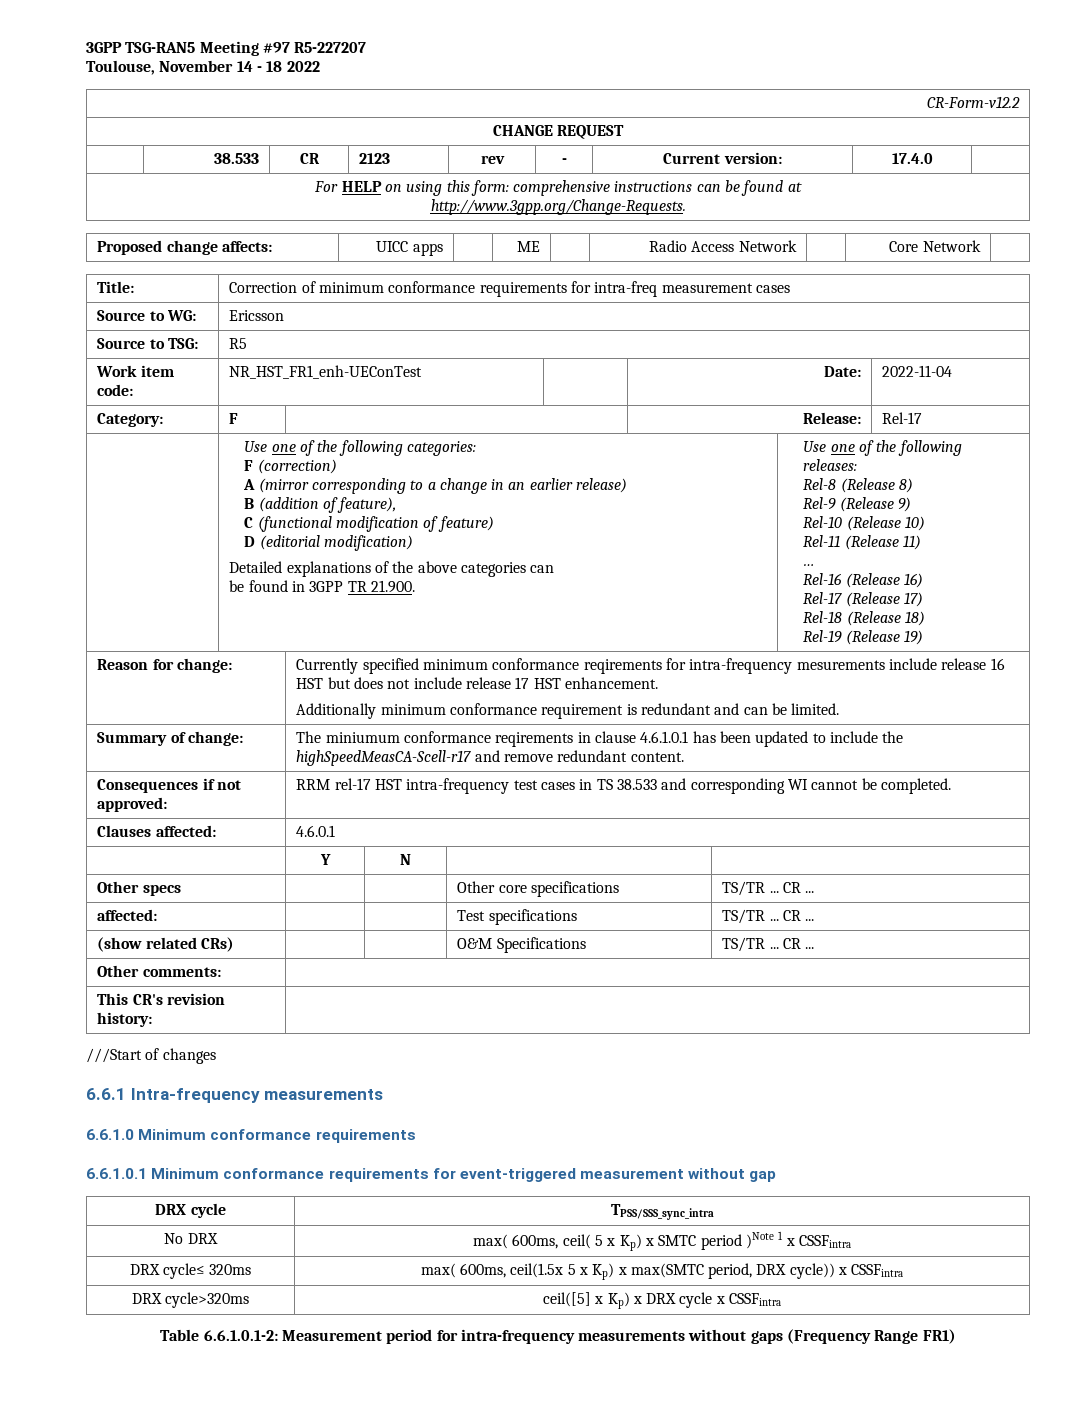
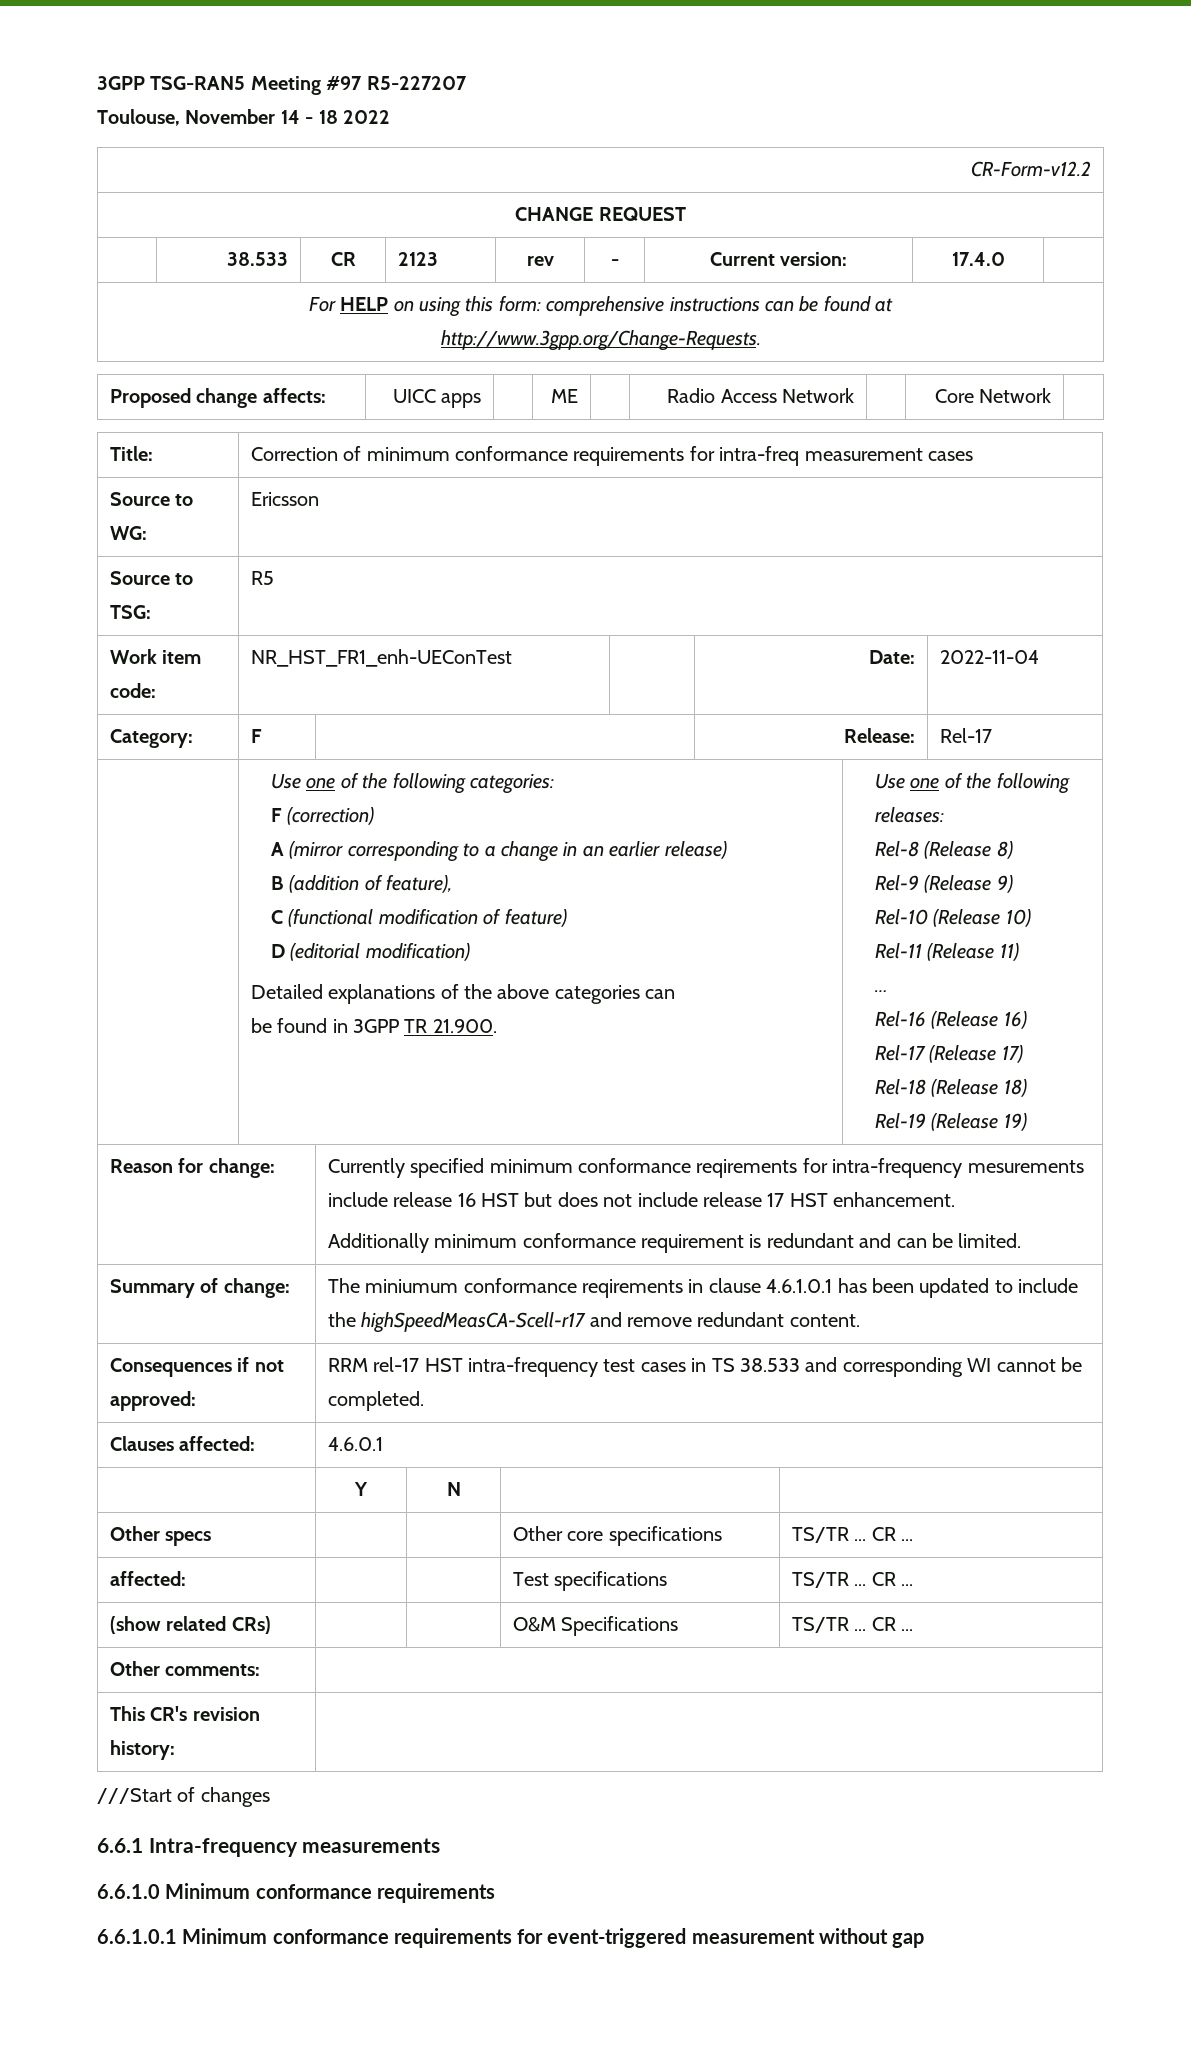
- DRX cycle | TPSS/SSS_sync_intra
- No DRX | max( 600ms, ceil( 5 x Kp) x SMTC period )Note 1 x CSSFintra
- DRX cycle≤ 320ms | max( 600ms, ceil(1.5x 5 x Kp) x max(SMTC period, DRX cycle)) x CSSFintra
- DRX cycle>320ms | ceil([5] x Kp) x DRX cycle x CSSFintra
- Table 6.6.1.0.1-2: Measurement period for intra-frequency measurements without gaps (Frequency Range FR1)

